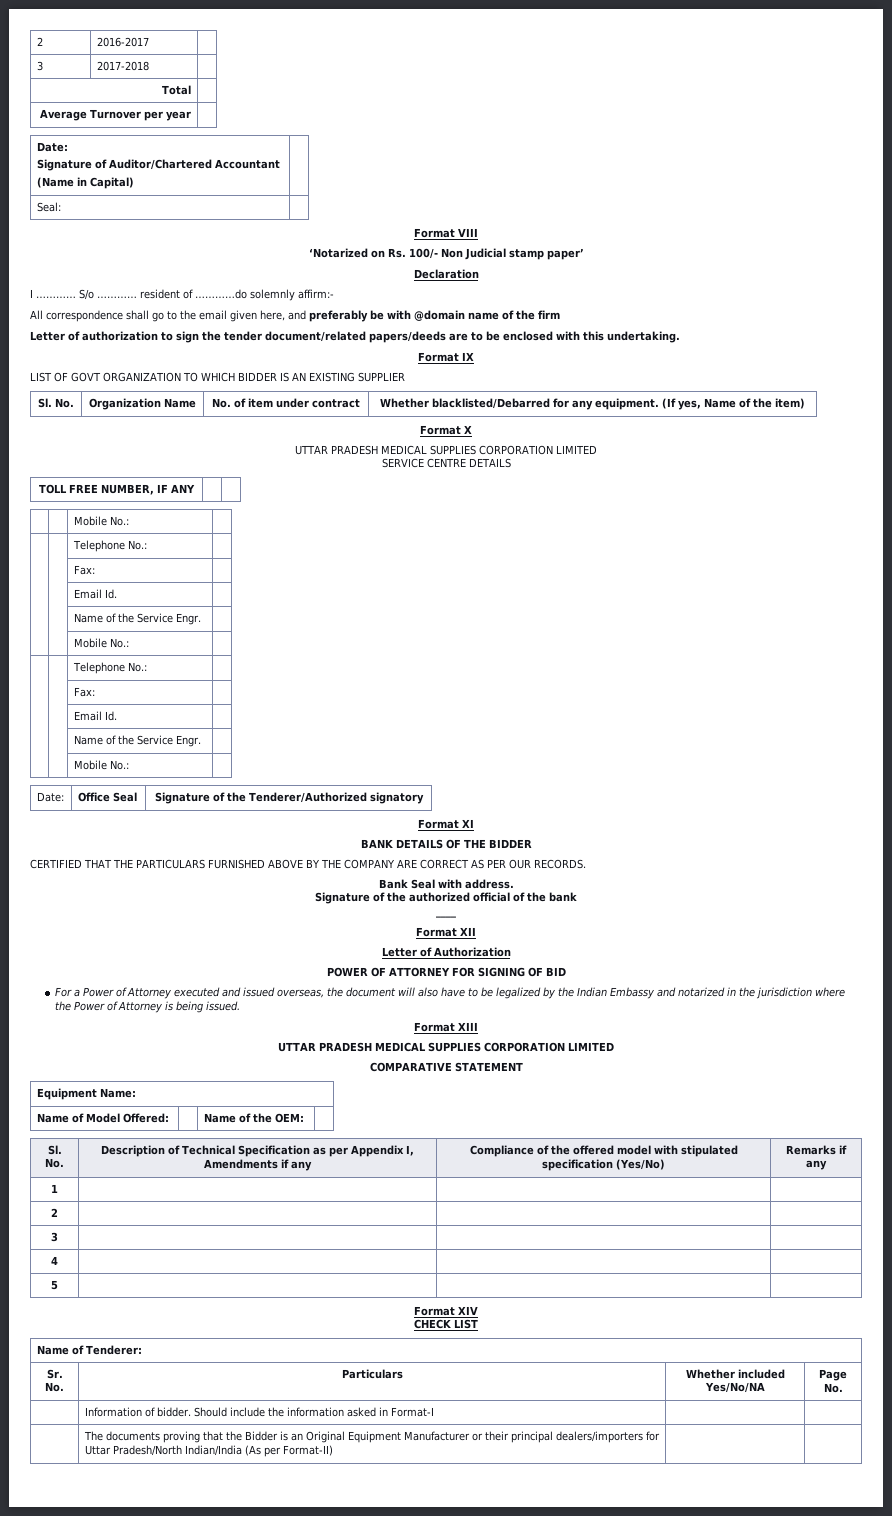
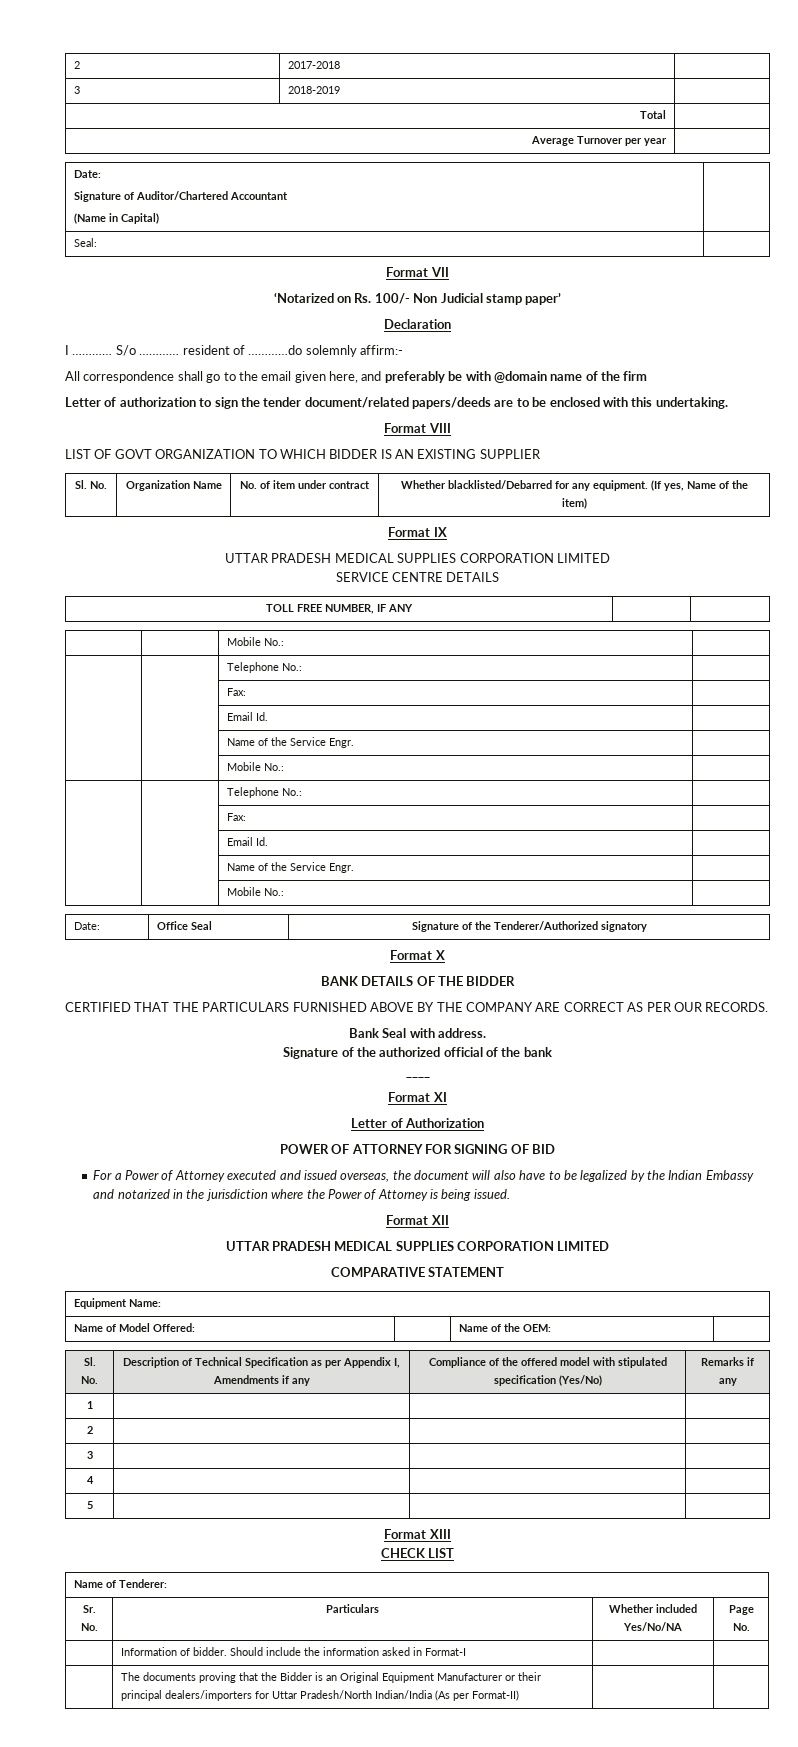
- 2 | 2016-2017 |
- 3 | 2017-2018 |
+ 2 | 2017-2018 |
+ 3 | 2018-2019 |
- Format VIII
+ Format VII
- Format IX
+ Format VIII
- Format X
+ Format IX
- Format XI
+ Format X
- Format XII
+ Format XI
- Format XIII
+ Format XII
- Format XIV
+ Format XIII

